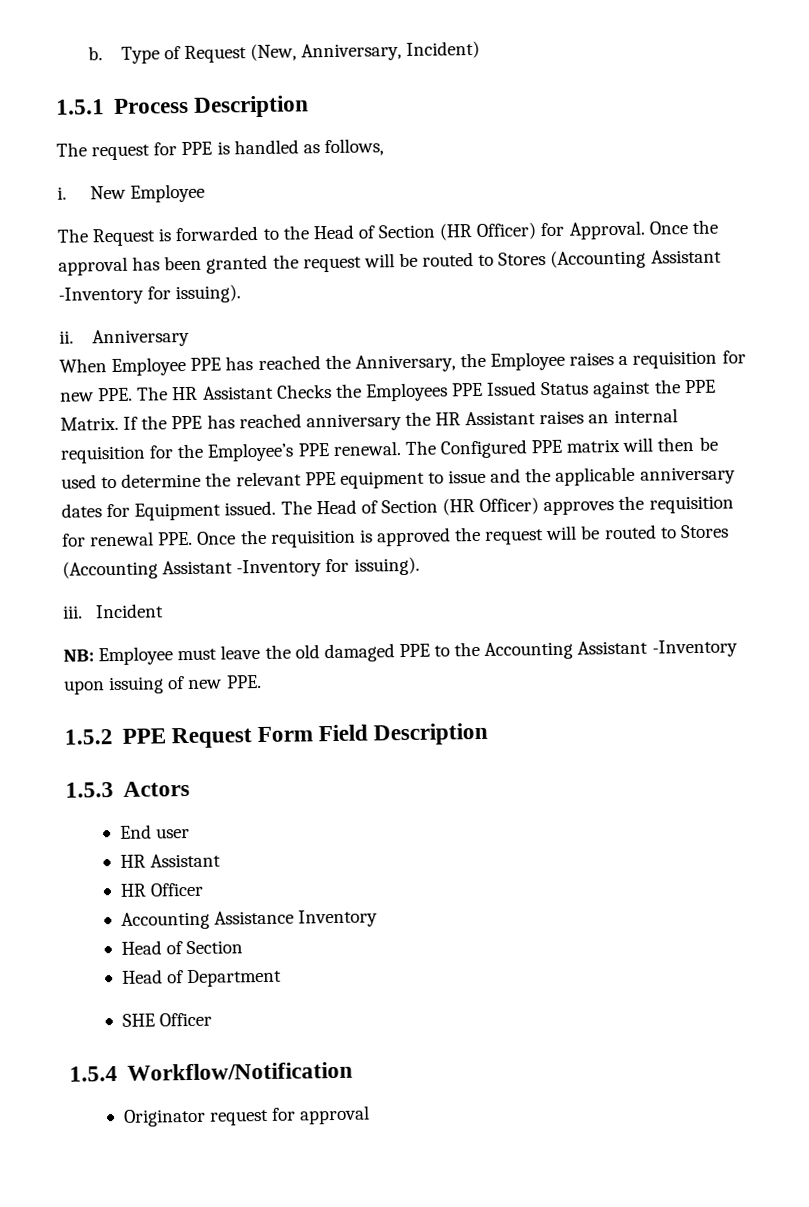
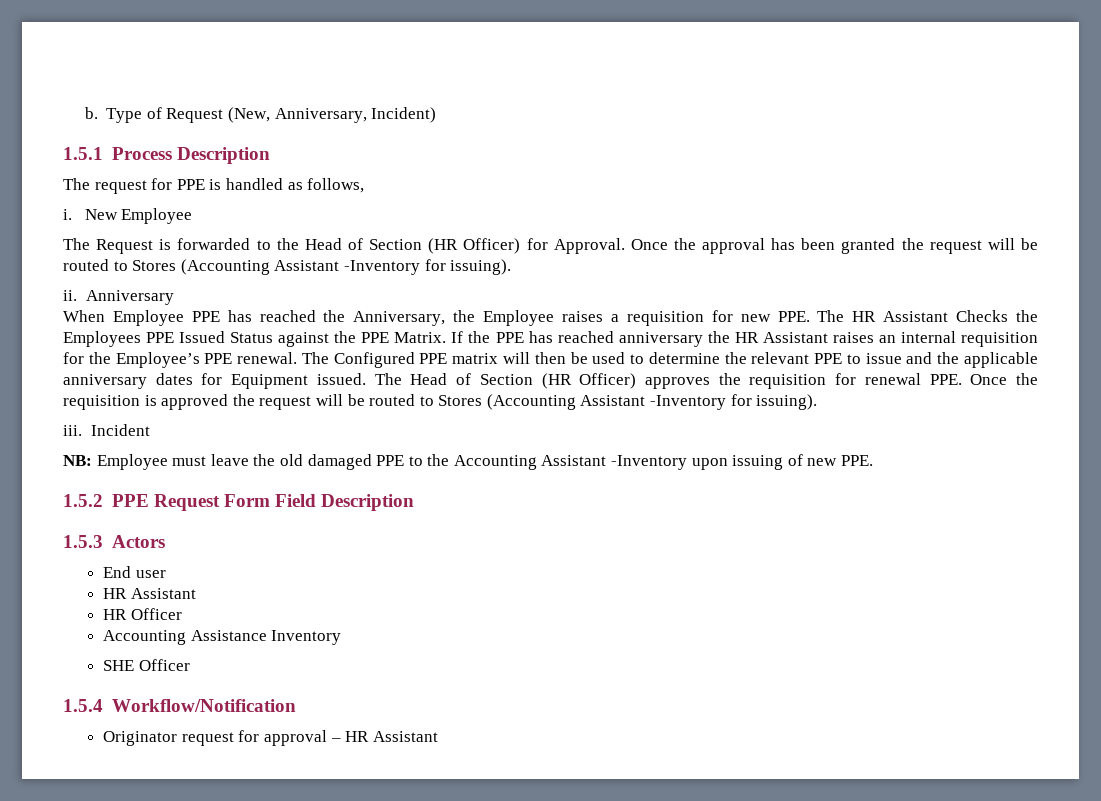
- The Configured PPE matrix will then be used to determine the relevant PPE equipment to issue and the applicable anniversary dates for Equipment issued.
+ The Configured PPE matrix will then be used to determine the relevant PPE to issue and the applicable anniversary dates for Equipment issued.
  Accounting Assistance Inventory
- Head of Section
- Head of Department
- Originator request for approval
+ Originator request for approval – HR Assistant

